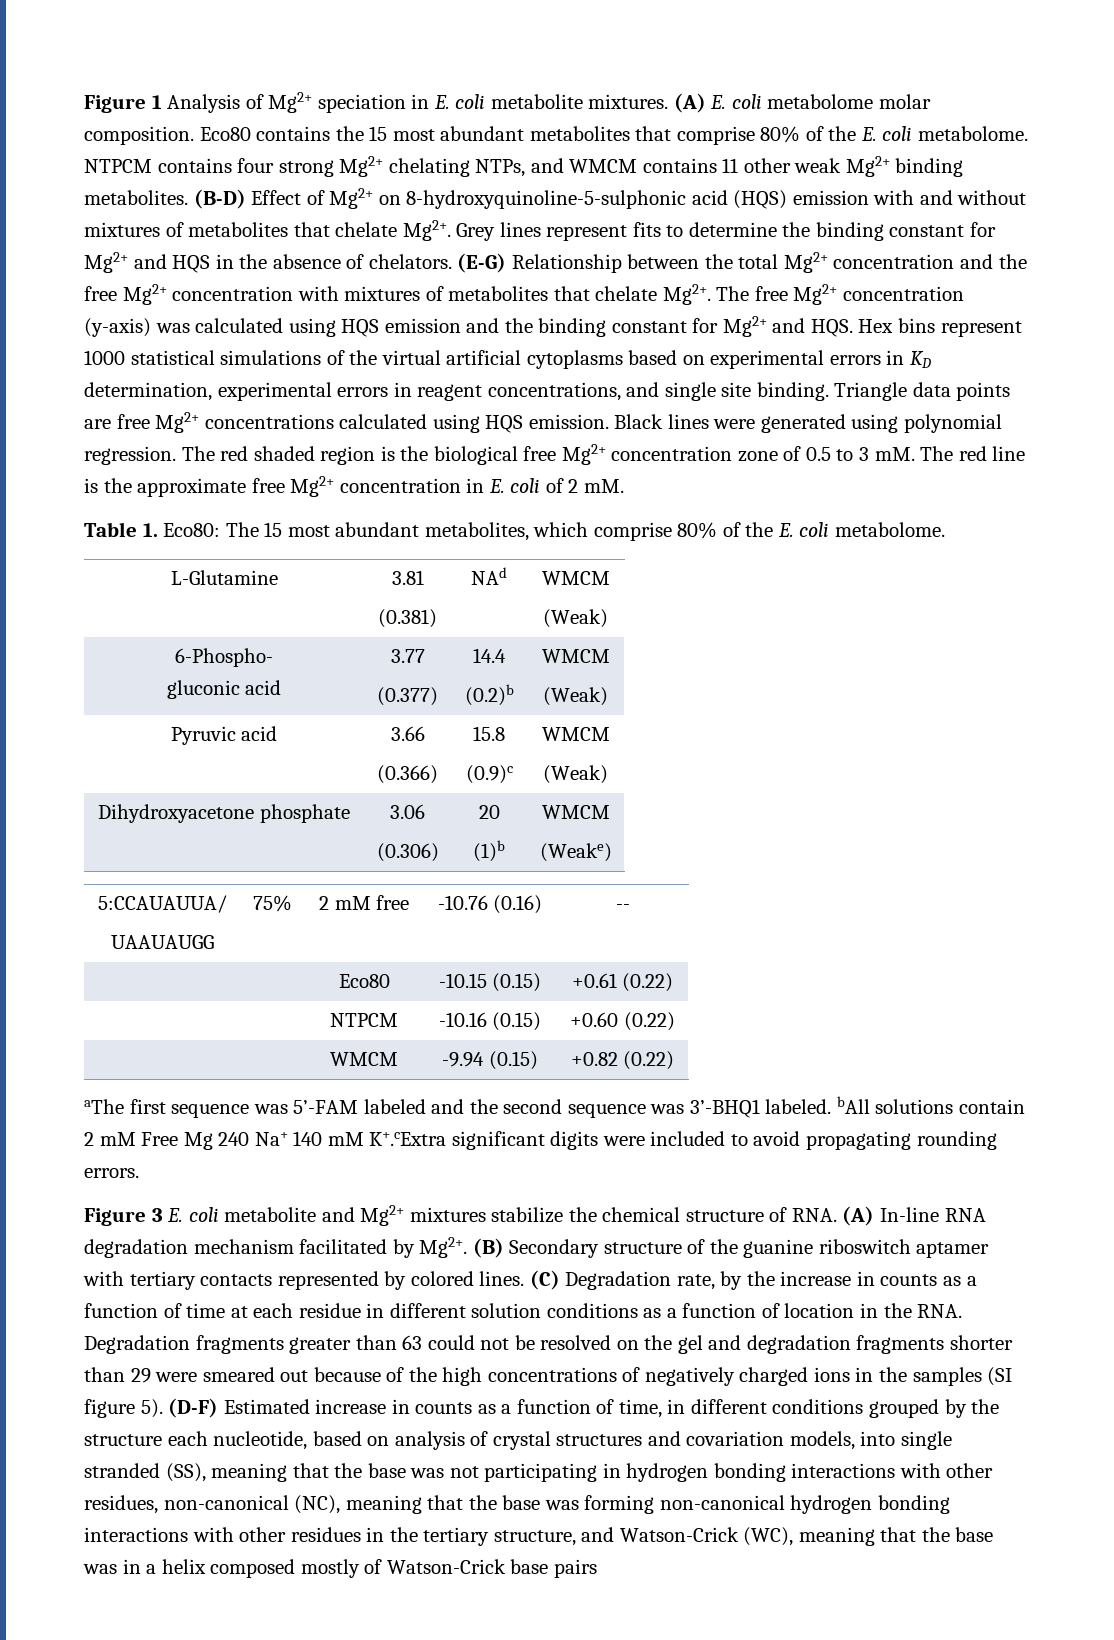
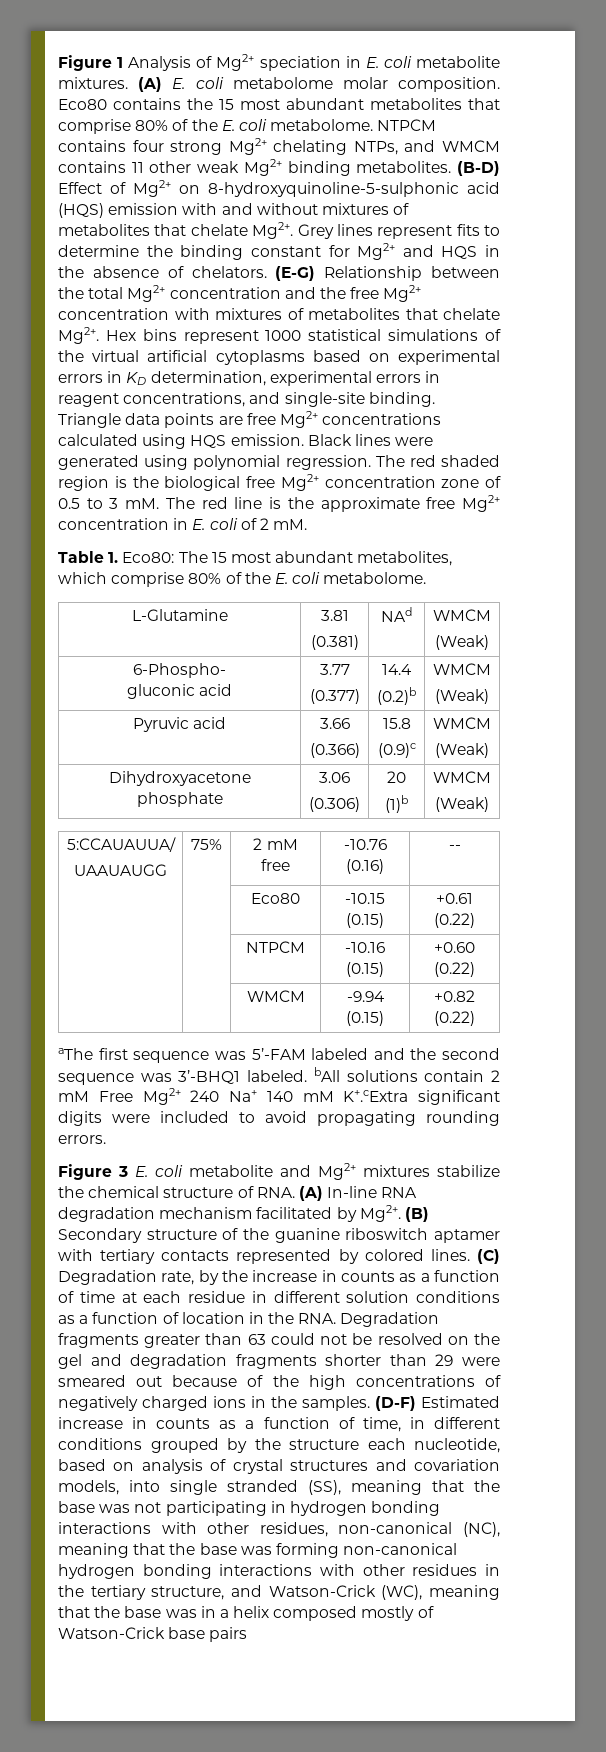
- The free Mg2+ concentration (y-axis) was calculated using HQS emission and the binding constant for Mg2+ and HQS. Hex bins represent 1000 statistical simulations of the virtual artificial cytoplasms based on experimental errors in KD determination, experimental errors in reagent concentrations, and single site binding.
+ Hex bins represent 1000 statistical simulations of the virtual artificial cytoplasms based on experimental errors in KD determination, experimental errors in reagent concentrations, and single-site binding.
  Dihydroxyacetone phosphate | 3.06
  (0.306) | 20
  (1)b | WMCM
- (Weake)
+ (Weak)
- aThe first sequence was 5’-FAM labeled and the second sequence was 3’-BHQ1 labeled. bAll solutions contain 2 mM Free Mg 240 Na+ 140 mM K+.cExtra significant digits were included to avoid propagating rounding errors.
+ aThe first sequence was 5’-FAM labeled and the second sequence was 3’-BHQ1 labeled. bAll solutions contain 2 mM Free Mg2+ 240 Na+ 140 mM K+.cExtra significant digits were included to avoid propagating rounding errors.
- (C) Degradation rate, by the increase in counts as a function of time at each residue in different solution conditions as a function of location in the RNA. Degradation fragments greater than 63 could not be resolved on the gel and degradation fragments shorter than 29 were smeared out because of the high concentrations of negatively charged ions in the samples (SI figure 5).
+ (C) Degradation rate, by the increase in counts as a function of time at each residue in different solution conditions as a function of location in the RNA. Degradation fragments greater than 63 could not be resolved on the gel and degradation fragments shorter than 29 were smeared out because of the high concentrations of negatively charged ions in the samples.

